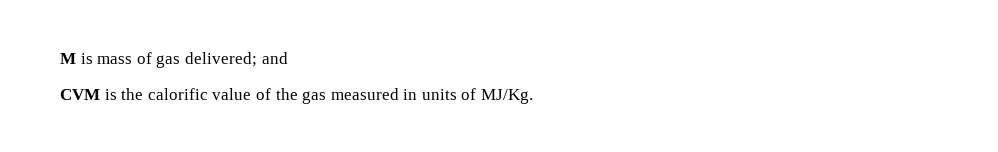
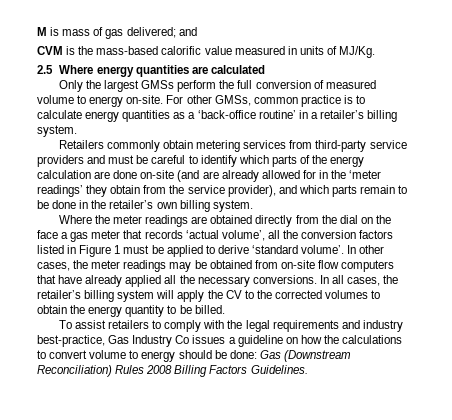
- CVM is the calorific value of the gas measured in units of MJ/Kg.
+ CVM is the mass-based calorific value measured in units of MJ/Kg.
+ 2.5 Where energy quantities are calculated
+ Only the largest GMSs perform the full conversion of measured volume to energy on-site. For other GMSs, common practice is to calculate energy quantities as a ‘back-office routine’ in a retailer’s billing system.
+ Retailers commonly obtain metering services from third-party service providers and must be careful to identify which parts of the energy calculation are done on-site (and are already allowed for in the ‘meter readings’ they obtain from the service provider), and which parts remain to be done in the retailer’s own billing system.
+ Where the meter readings are obtained directly from the dial on the face a gas meter that records ‘actual volume’, all the conversion factors listed in Figure 1 must be applied to derive ‘standard volume’. In other cases, the meter readings may be obtained from on-site flow computers that have already applied all the necessary conversions. In all cases, the retailer’s billing system will apply the CV to the corrected volumes to obtain the energy quantity to be billed.
+ To assist retailers to comply with the legal requirements and industry best-practice, Gas Industry Co issues a guideline on how the calculations to convert volume to energy should be done: Gas (Downstream Reconciliation) Rules 2008 Billing Factors Guidelines.

